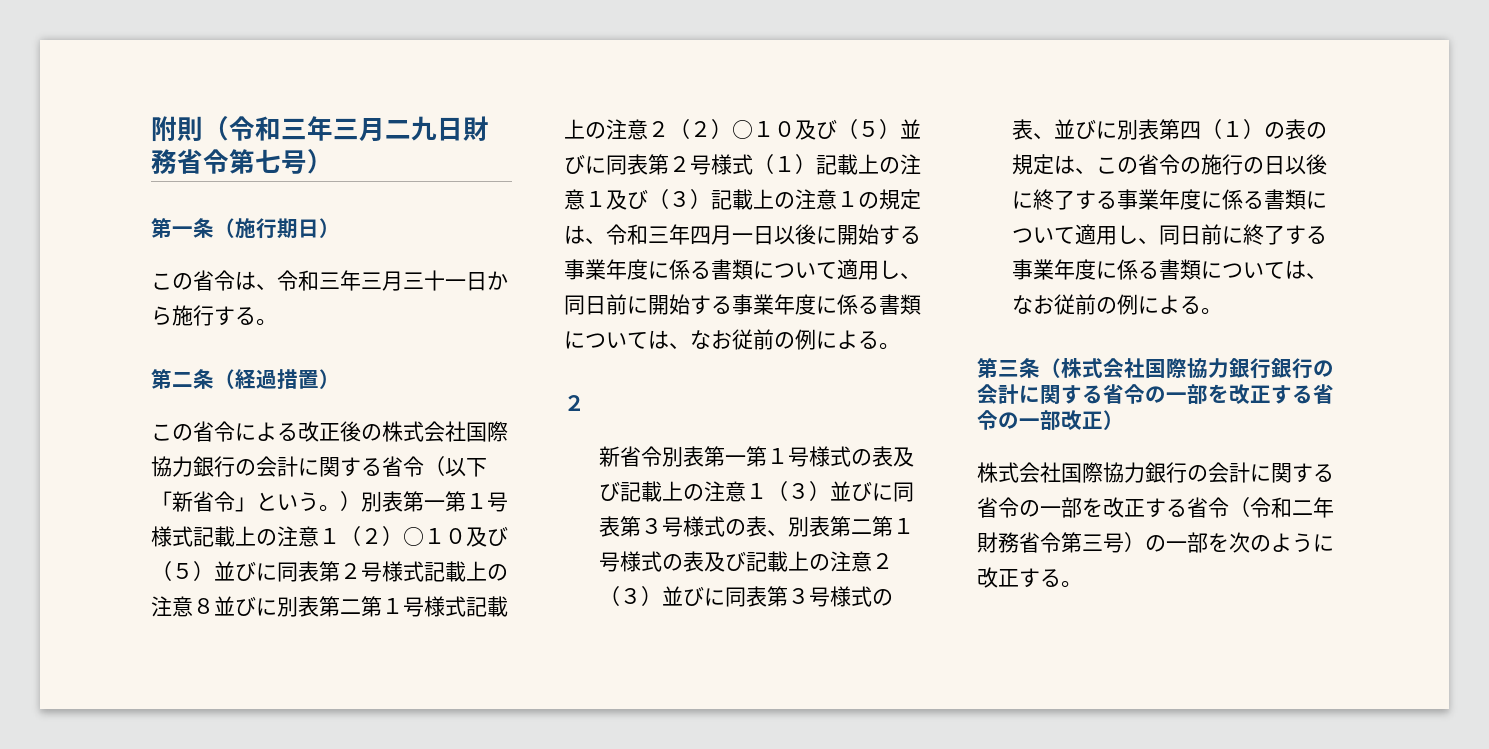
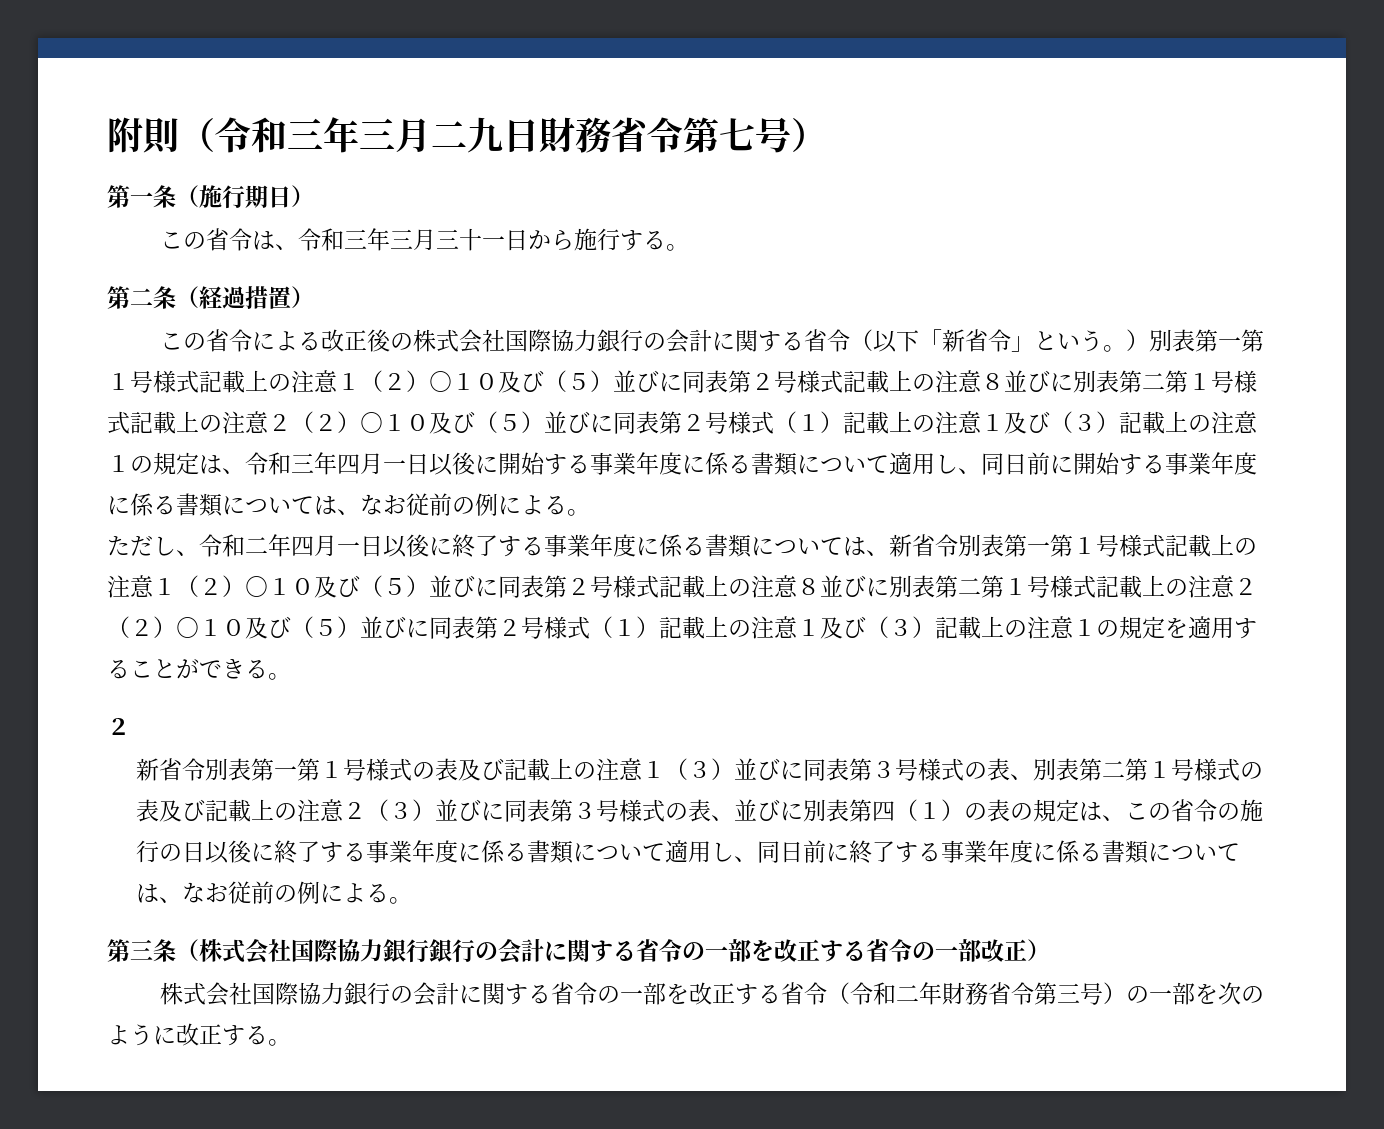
+ ただし、令和二年四月一日以後に終了する事業年度に係る書類については、新省令別表第一第１号様式記載上の注意１（２）○１０及び（５）並びに同表第２号様式記載上の注意８並びに別表第二第１号様式記載上の注意２（２）○１０及び（５）並びに同表第２号様式（１）記載上の注意１及び（３）記載上の注意１の規定を適用することができる。

